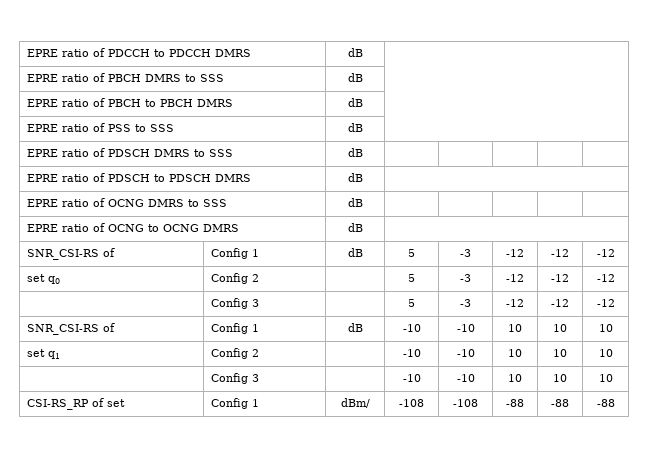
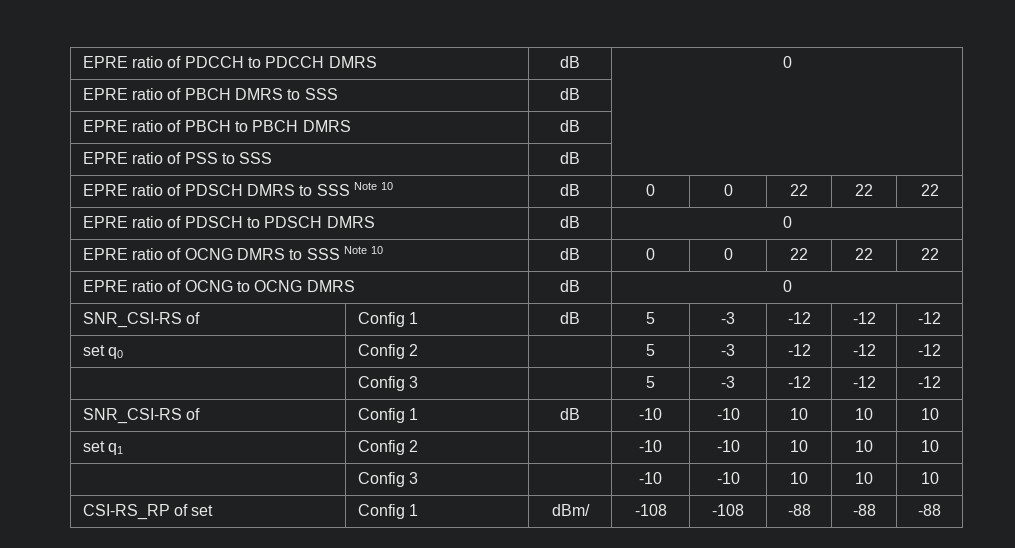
- EPRE ratio of PDCCH to PDCCH DMRS | dB |
+ EPRE ratio of PDCCH to PDCCH DMRS | dB | 0
- EPRE ratio of PDSCH DMRS to SSS | dB | | | | |
+ EPRE ratio of PDSCH DMRS to SSS Note 10 | dB | 0 | 0 | 22 | 22 | 22
- EPRE ratio of PDSCH to PDSCH DMRS | dB |
+ EPRE ratio of PDSCH to PDSCH DMRS | dB | 0
- EPRE ratio of OCNG DMRS to SSS | dB | | | | |
+ EPRE ratio of OCNG DMRS to SSS Note 10 | dB | 0 | 0 | 22 | 22 | 22
- EPRE ratio of OCNG to OCNG DMRS | dB |
+ EPRE ratio of OCNG to OCNG DMRS | dB | 0

